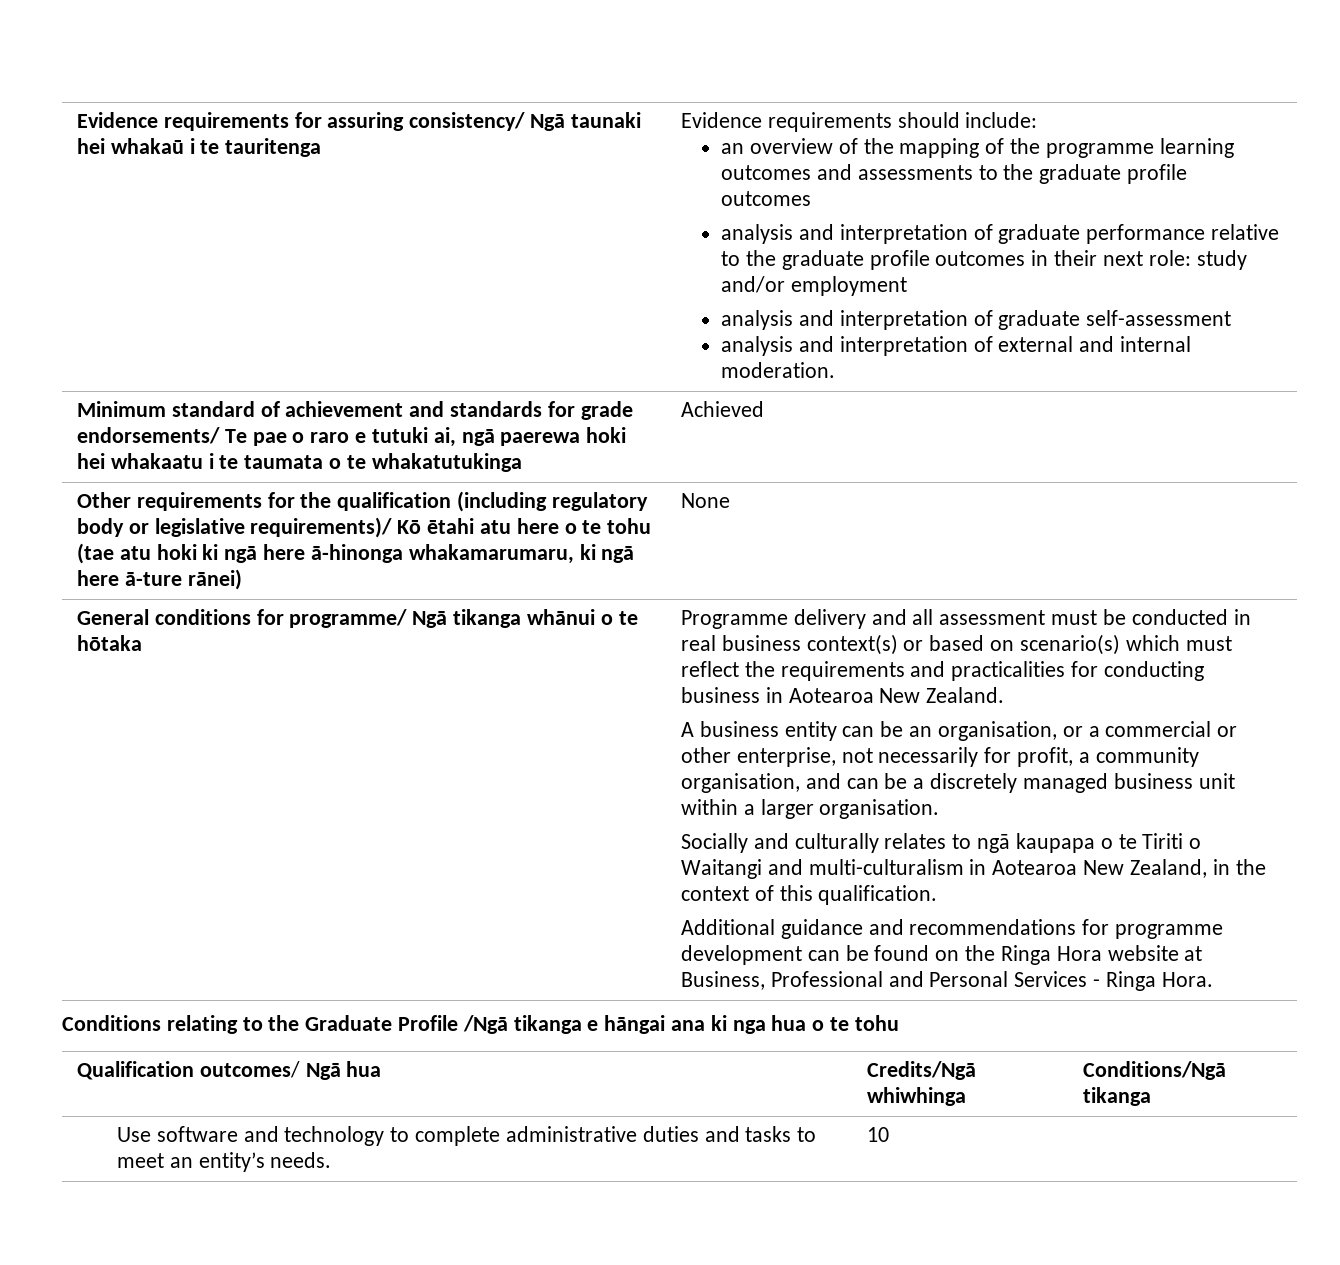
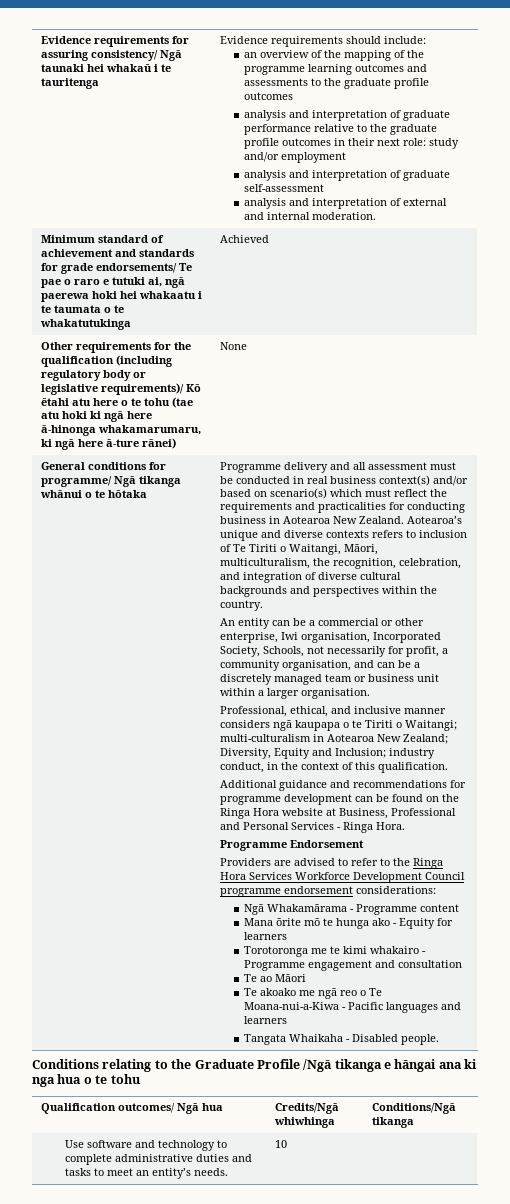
- Programme delivery and all assessment must be conducted in real business context(s) or based on scenario(s) which must reflect the requirements and practicalities for conducting business in Aotearoa New Zealand.
- A business entity can be an organisation, or a commercial or other enterprise, not necessarily for profit, a community organisation, and can be a discretely managed business unit within a larger organisation.
+ Programme delivery and all assessment must be conducted in real business context(s) and/or based on scenario(s) which must reflect the requirements and practicalities for conducting business in Aotearoa New Zealand. Aotearoa’s unique and diverse contexts refers to inclusion of Te Tiriti o Waitangi, Māori, multiculturalism, the recognition, celebration, and integration of diverse cultural backgrounds and perspectives within the country.
+ An entity can be a commercial or other enterprise, Iwi organisation, Incorporated Society, Schools, not necessarily for profit, a community organisation, and can be a discretely managed team or business unit within a larger organisation.
- Socially and culturally relates to ngā kaupapa o te Tiriti o Waitangi and multi-culturalism in Aotearoa New Zealand, in the context of this qualification.
+ Professional, ethical, and inclusive manner considers ngā kaupapa o te Tiriti o Waitangi; multi-culturalism in Aotearoa New Zealand; Diversity, Equity and Inclusion; industry conduct, in the context of this qualification.
+ Programme Endorsement
+ Providers are advised to refer to the Ringa Hora Services Workforce Development Council programme endorsement considerations:
+ Ngā Whakamārama - Programme content
+ Mana ōrite mō te hunga ako - Equity for learners
+ Torotoronga me te kimi whakairo - Programme engagement and consultation
+ Te ao Māori
+ Te akoako me ngā reo o Te Moana-nui-a-Kiwa - Pacific languages and learners
+ Tangata Whaikaha - Disabled people.

